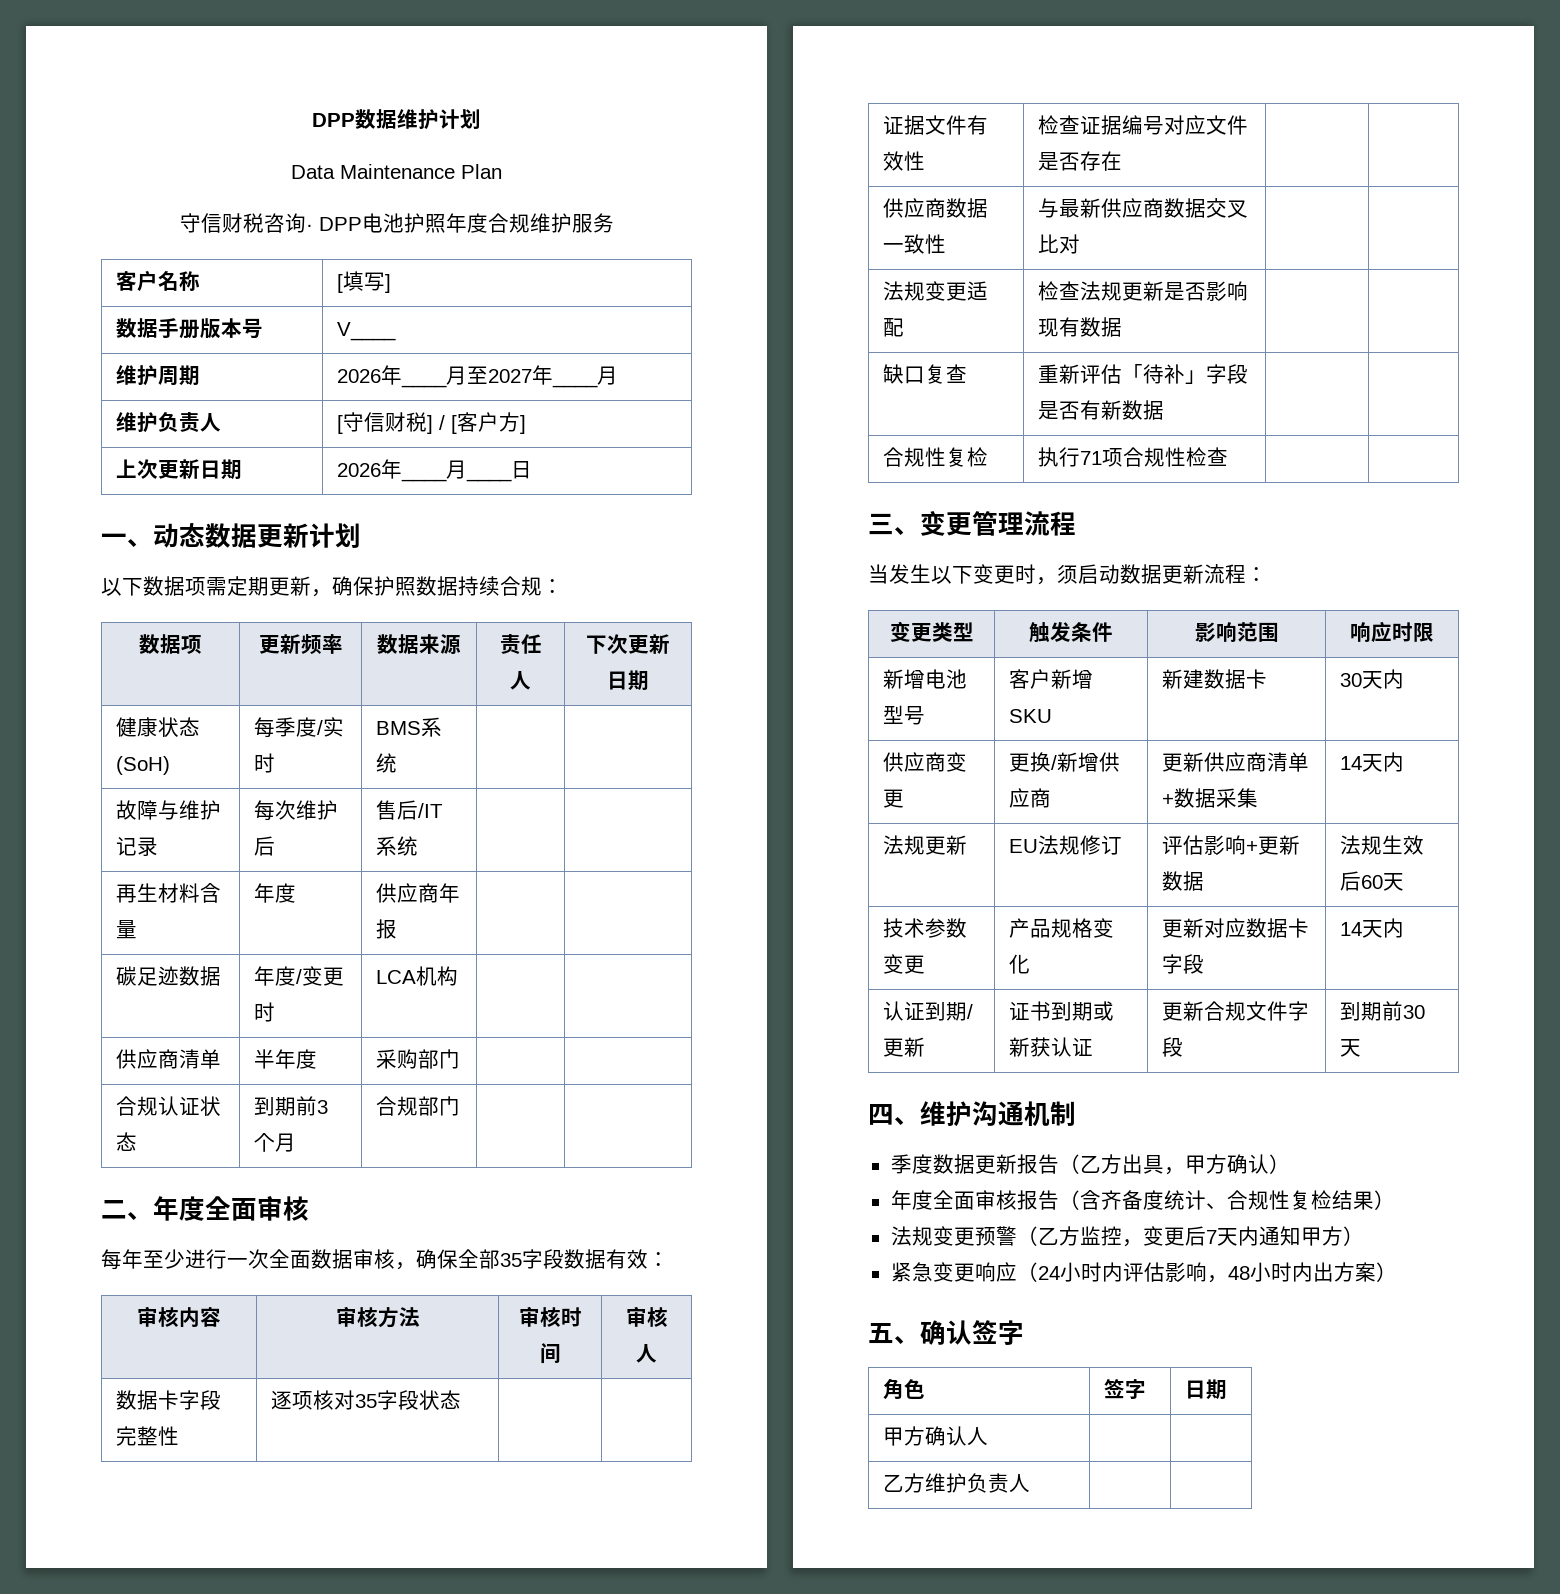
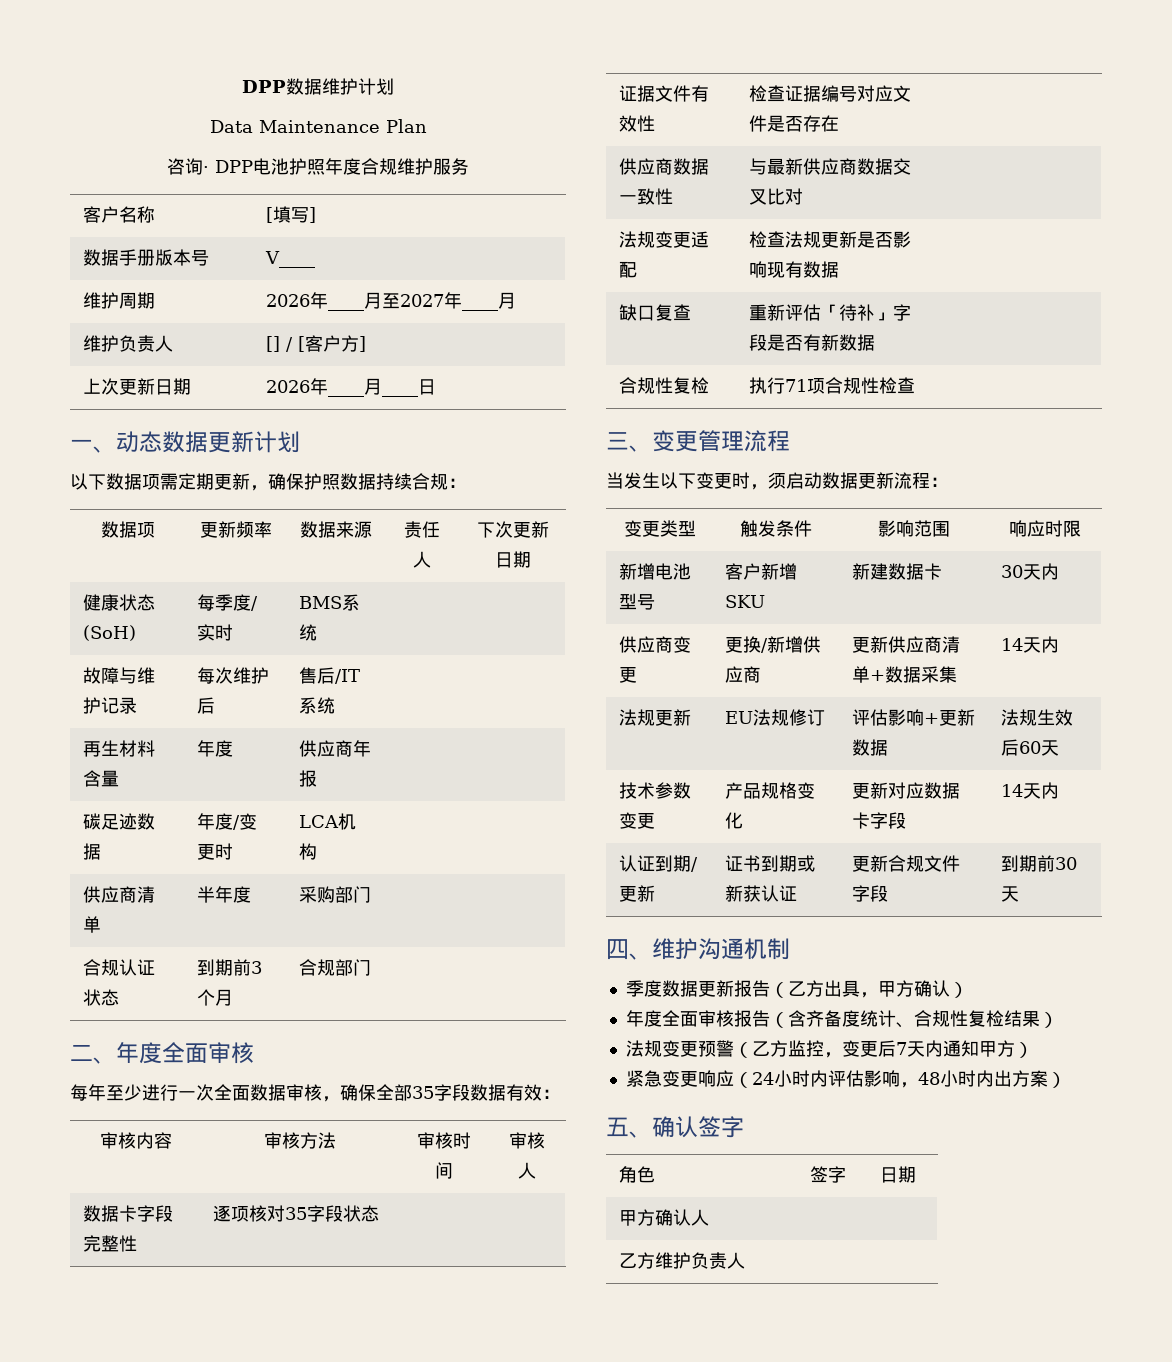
- 守信财税咨询· DPP电池护照年度合规维护服务
+ 咨询· DPP电池护照年度合规维护服务
- 维护负责人 | [守信财税] / [客户方]
+ 维护负责人 | [] / [客户方]

